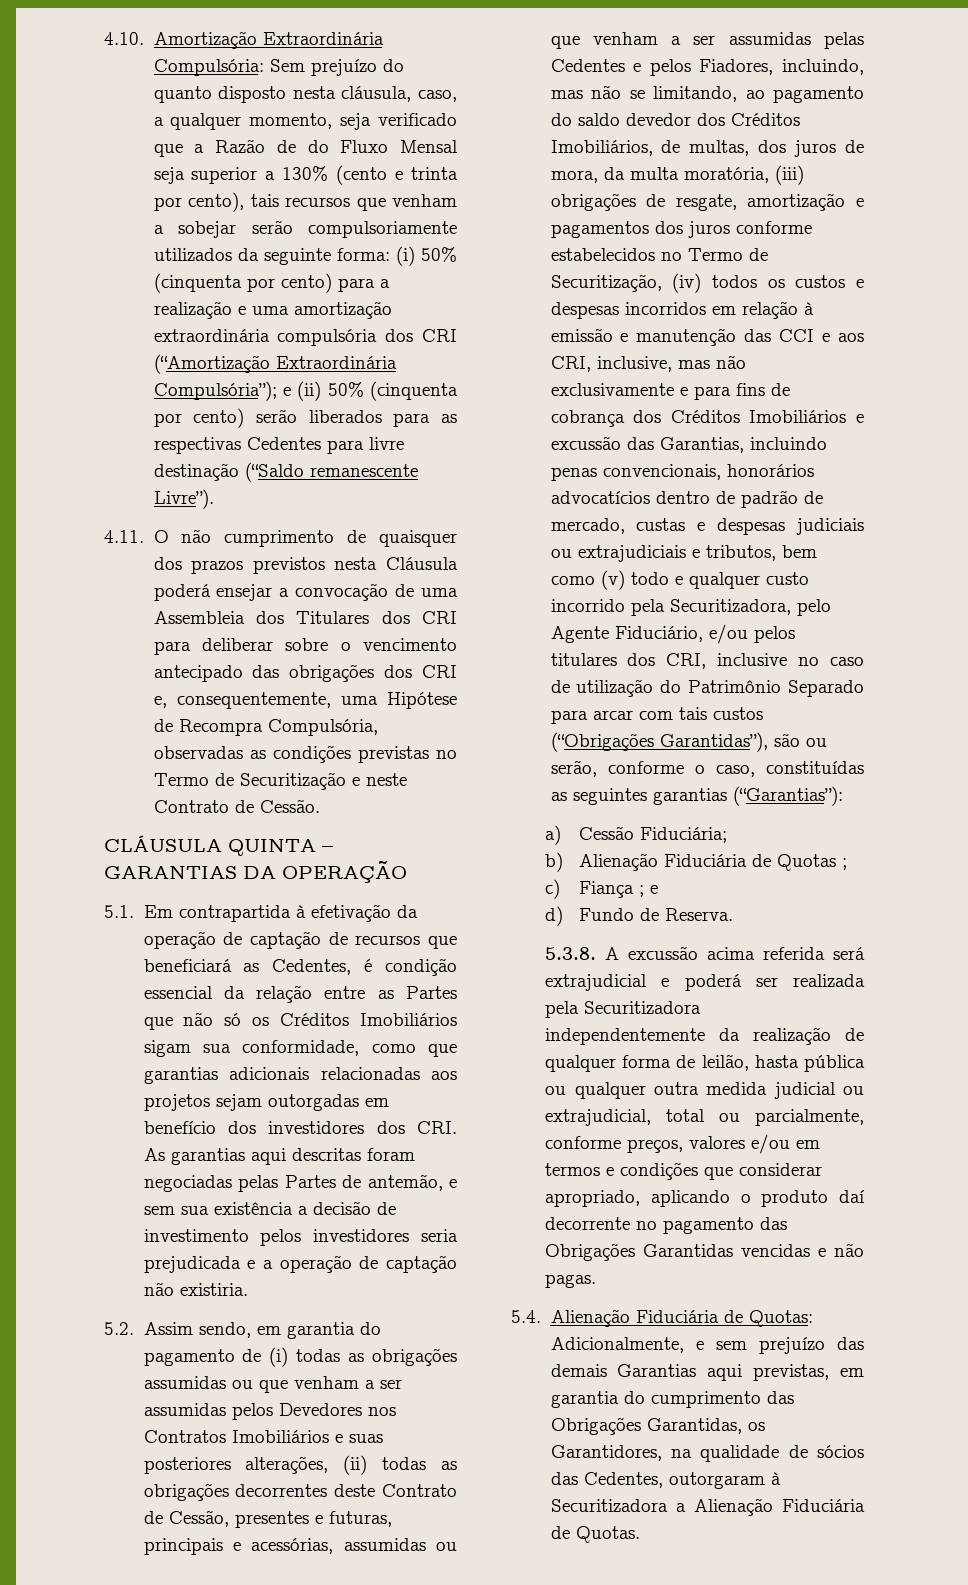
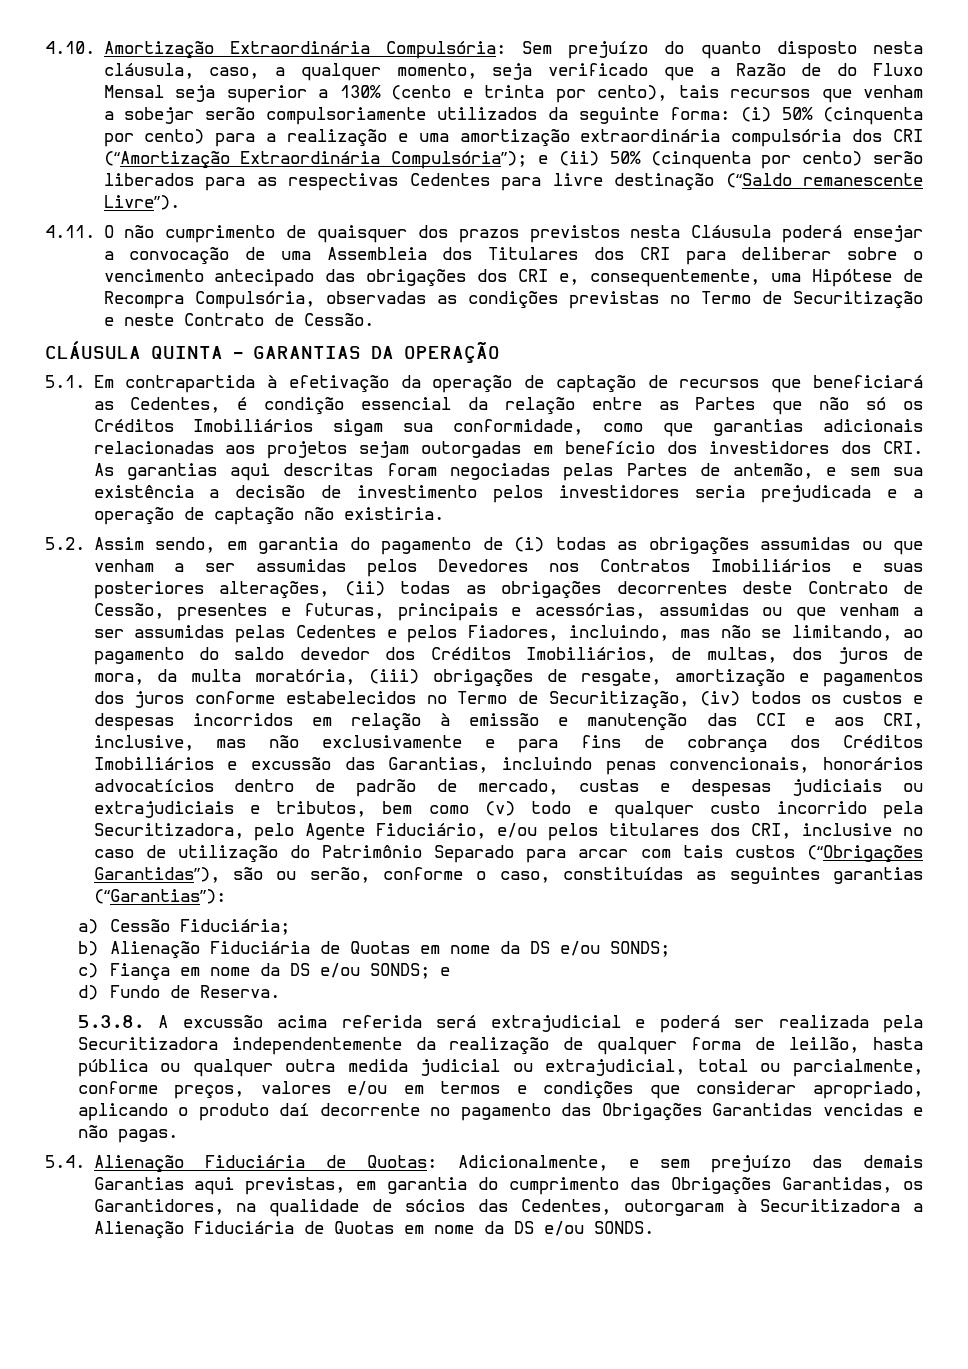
- b) Alienação Fiduciária de Quotas ;
- c) Fiança ; e
+ b) Alienação Fiduciária de Quotas em nome da DS e/ou SONDS;
+ c) Fiança em nome da DS e/ou SONDS; e
- 5.4. Alienação Fiduciária de Quotas: Adicionalmente, e sem prejuízo das demais Garantias aqui previstas, em garantia do cumprimento das Obrigações Garantidas, os Garantidores, na qualidade de sócios das Cedentes, outorgaram à Securitizadora a Alienação Fiduciária de Quotas.
+ 5.4. Alienação Fiduciária de Quotas: Adicionalmente, e sem prejuízo das demais Garantias aqui previstas, em garantia do cumprimento das Obrigações Garantidas, os Garantidores, na qualidade de sócios das Cedentes, outorgaram à Securitizadora a Alienação Fiduciária de Quotas em nome da DS e/ou SONDS.

